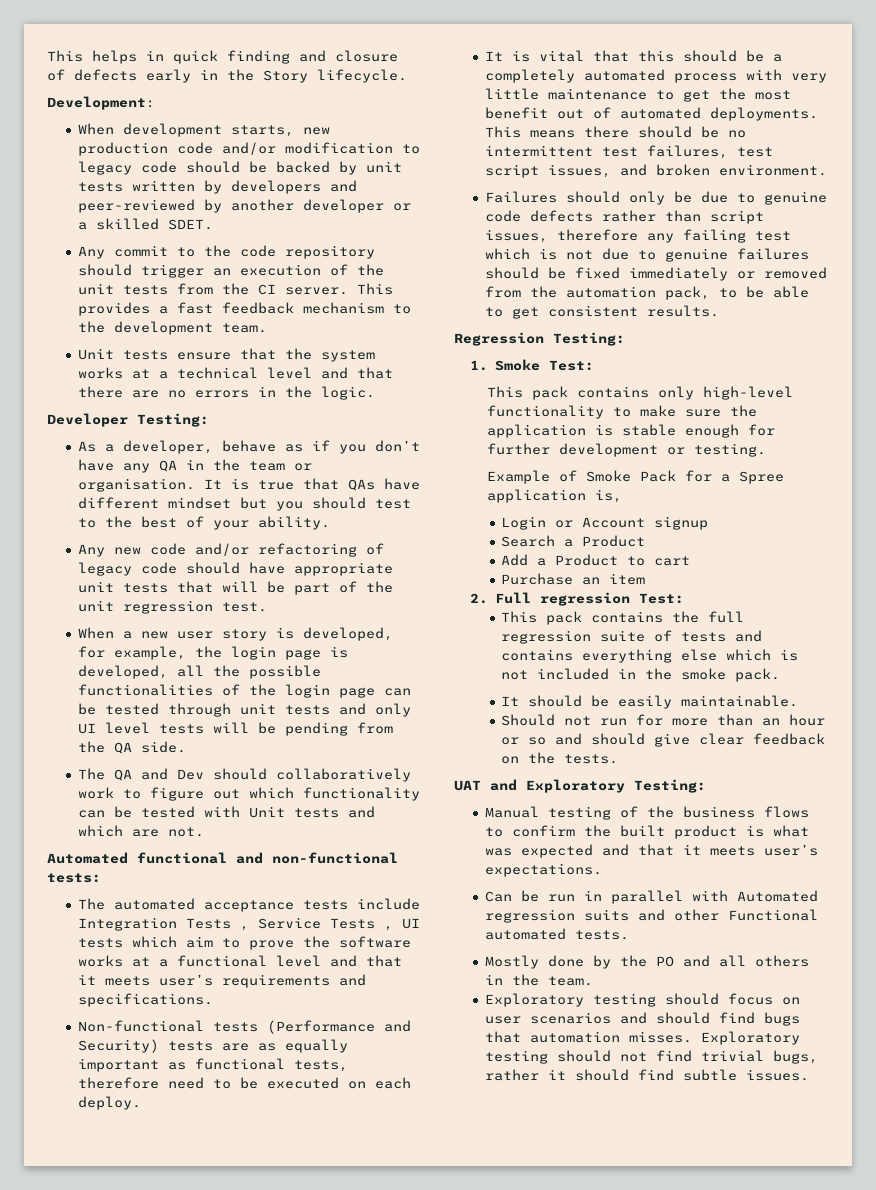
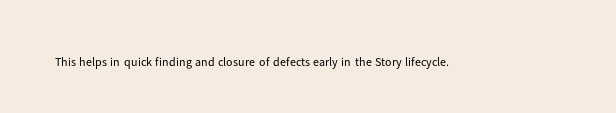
- Development:
- When development starts, new production code and/or modification to legacy code should be backed by unit tests written by developers and peer-reviewed by another developer or a skilled SDET.
- Any commit to the code repository should trigger an execution of the unit tests from the CI server. This provides a fast feedback mechanism to the development team.
- Unit tests ensure that the system works at a technical level and that there are no errors in the logic.
- Developer Testing:
- As a developer, behave as if you don’t have any QA in the team or organisation. It is true that QAs have different mindset but you should test to the best of your ability.
- Any new code and/or refactoring of legacy code should have appropriate unit tests that will be part of the unit regression test.
- When a new user story is developed, for example, the login page is developed, all the possible functionalities of the login page can be tested through unit tests and only UI level tests will be pending from the QA side.
- The QA and Dev should collaboratively work to figure out which functionality can be tested with Unit tests and which are not.
- Automated functional and non-functional tests:
- The automated acceptance tests include Integration Tests , Service Tests , UI tests which aim to prove the software works at a functional level and that it meets user’s requirements and specifications.
- Non-functional tests (Performance and Security) tests are as equally important as functional tests, therefore need to be executed on each deploy.
- It is vital that this should be a completely automated process with very little maintenance to get the most benefit out of automated deployments. This means there should be no intermittent test failures, test script issues, and broken environment.
- Failures should only be due to genuine code defects rather than script issues, therefore any failing test which is not due to genuine failures should be fixed immediately or removed from the automation pack, to be able to get consistent results.
- Regression Testing:
- 1. Smoke Test:
- This pack contains only high-level functionality to make sure the application is stable enough for further development or testing.
- Example of Smoke Pack for a Spree application is,
- Login or Account signup
- Search a Product
- Add a Product to cart
- Purchase an item
- 2. Full regression Test:
- This pack contains the full regression suite of tests and contains everything else which is not included in the smoke pack.
- It should be easily maintainable.
- Should not run for more than an hour or so and should give clear feedback on the tests.
- UAT and Exploratory Testing:
- Manual testing of the business flows to confirm the built product is what was expected and that it meets user’s expectations.
- Can be run in parallel with Automated regression suits and other Functional automated tests.
- Mostly done by the PO and all others in the team.
- Exploratory testing should focus on user scenarios and should find bugs that automation misses. Exploratory testing should not find trivial bugs, rather it should find subtle issues.

